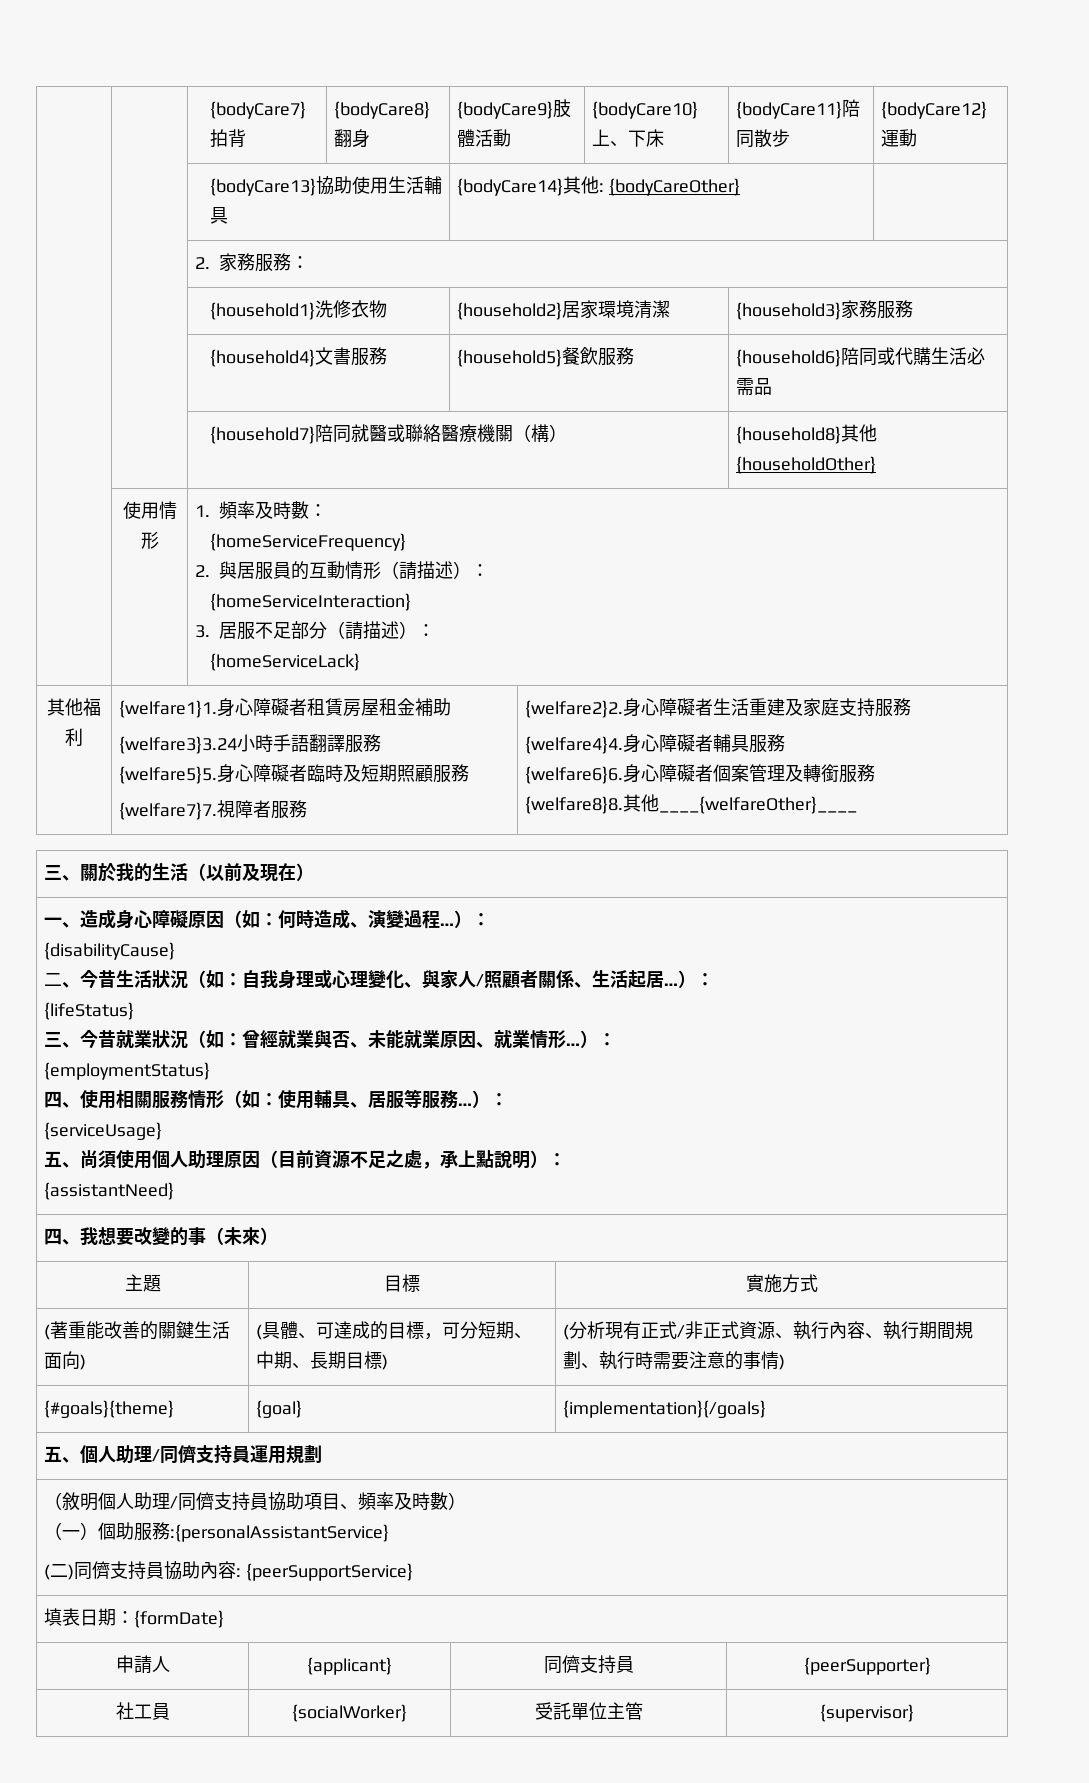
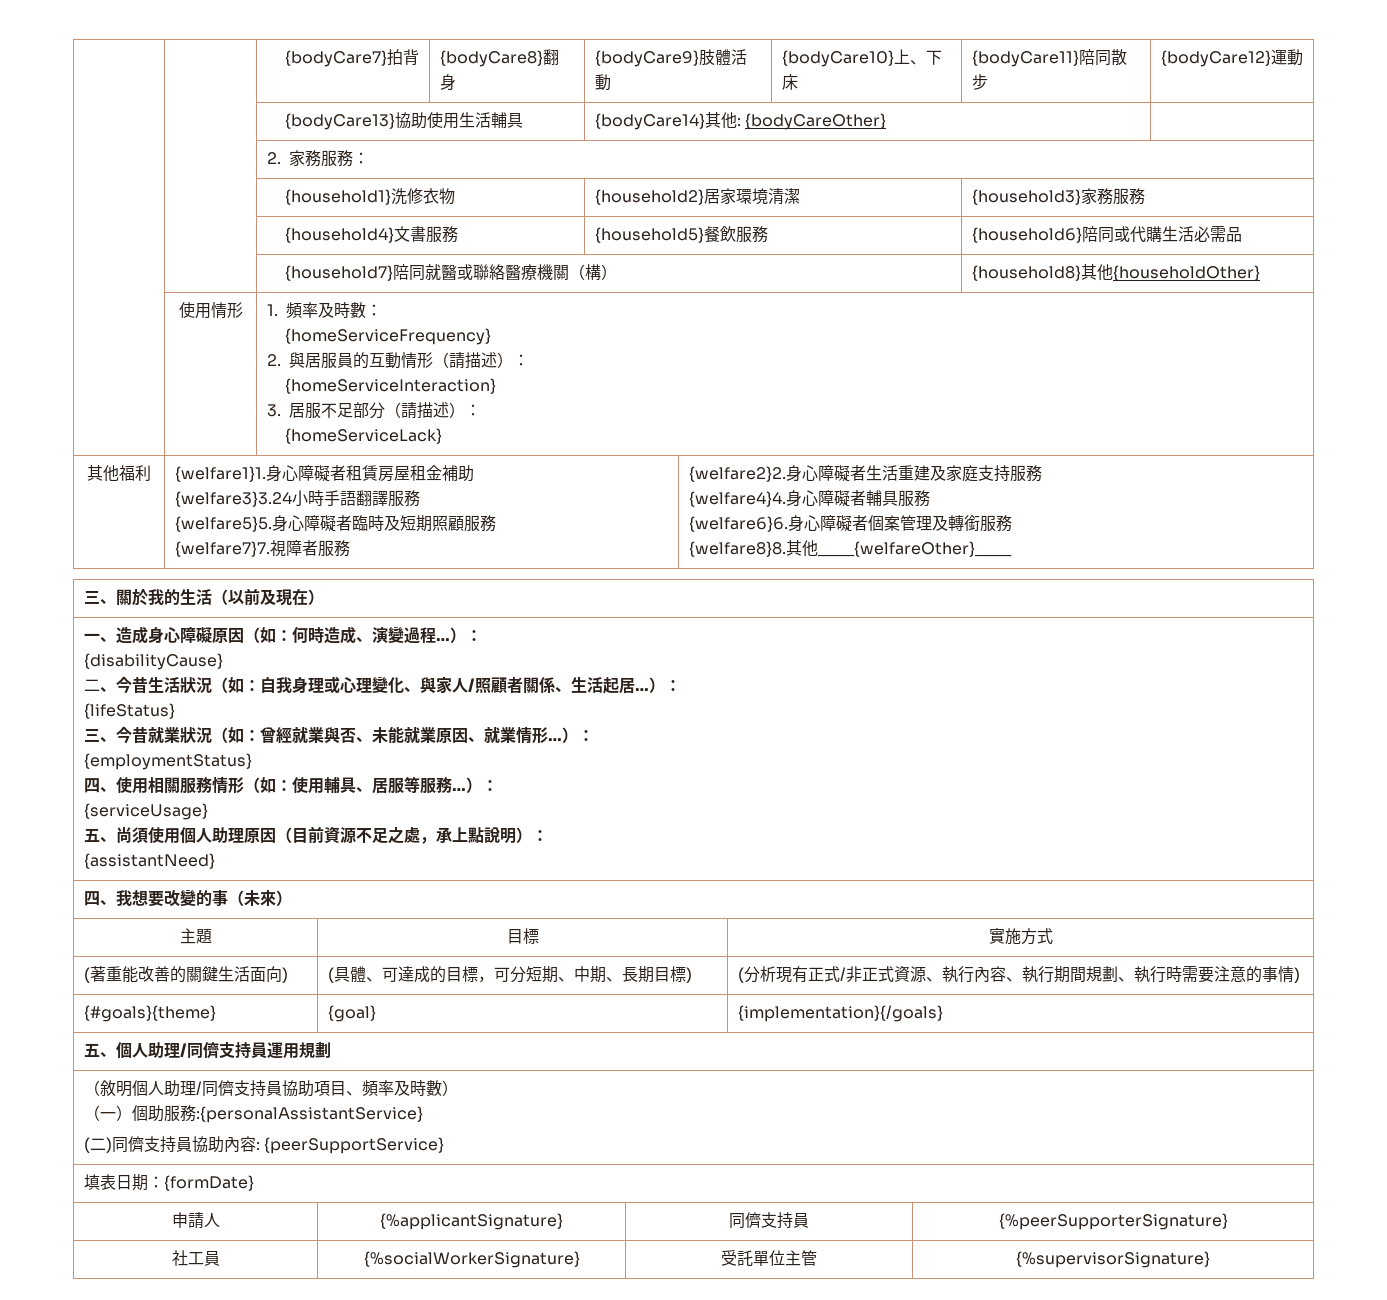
- 申請人 | {applicant} | 同儕支持員 | {peerSupporter}
+ 申請人 | {%applicantSignature} | 同儕支持員 | {%peerSupporterSignature}
- 社工員 | {socialWorker} | 受託單位主管 | {supervisor}
+ 社工員 | {%socialWorkerSignature} | 受託單位主管 | {%supervisorSignature}

